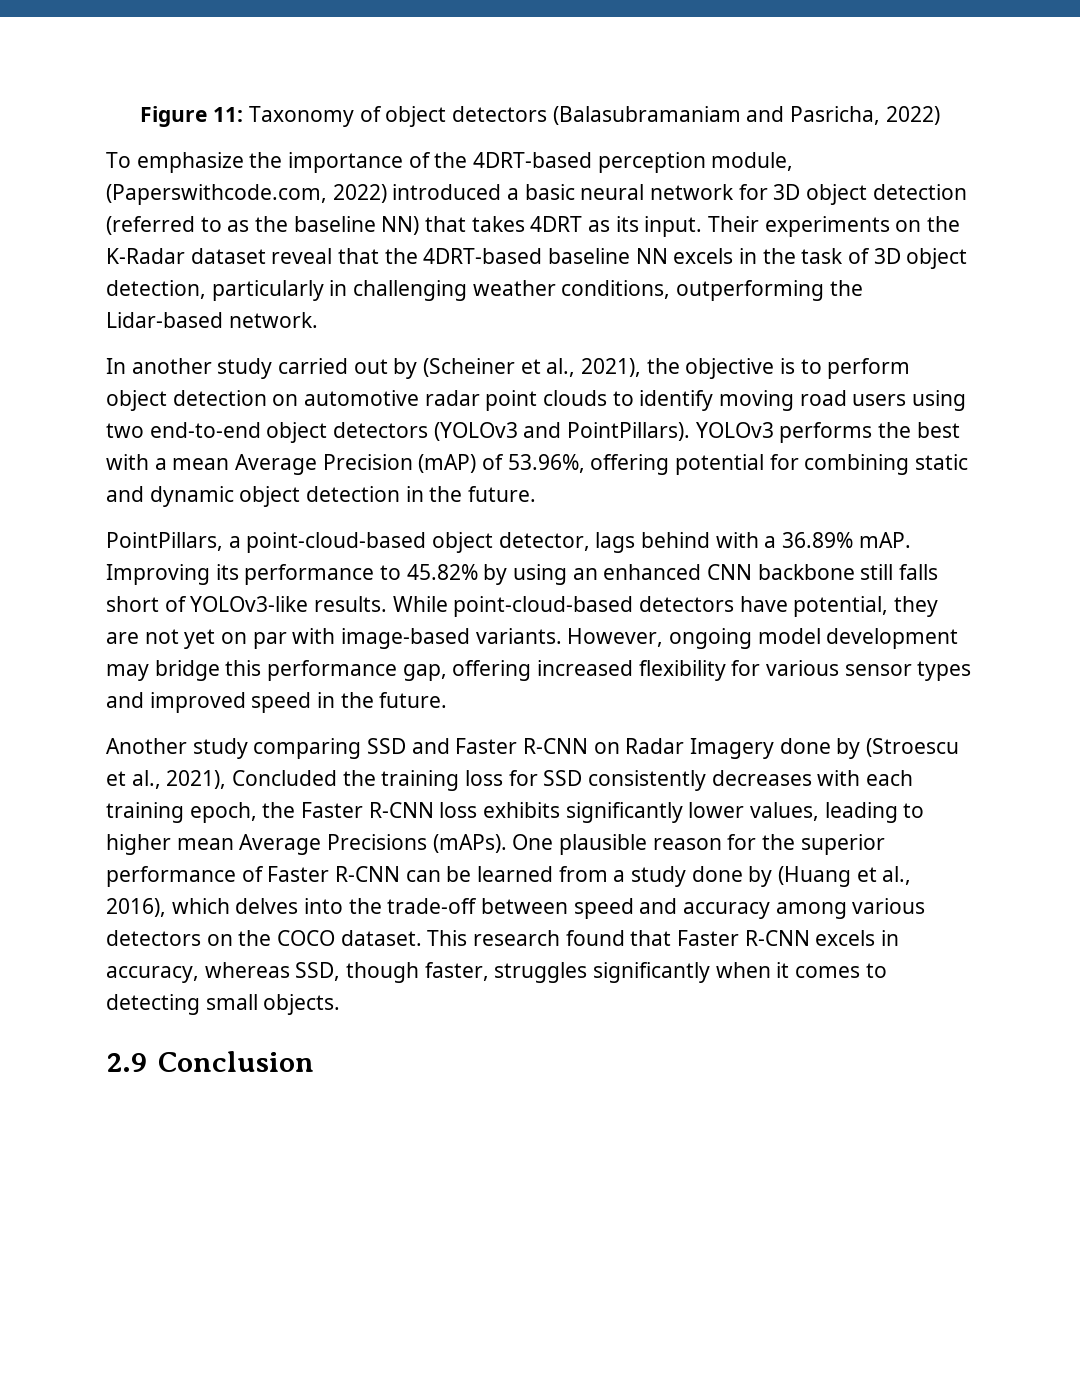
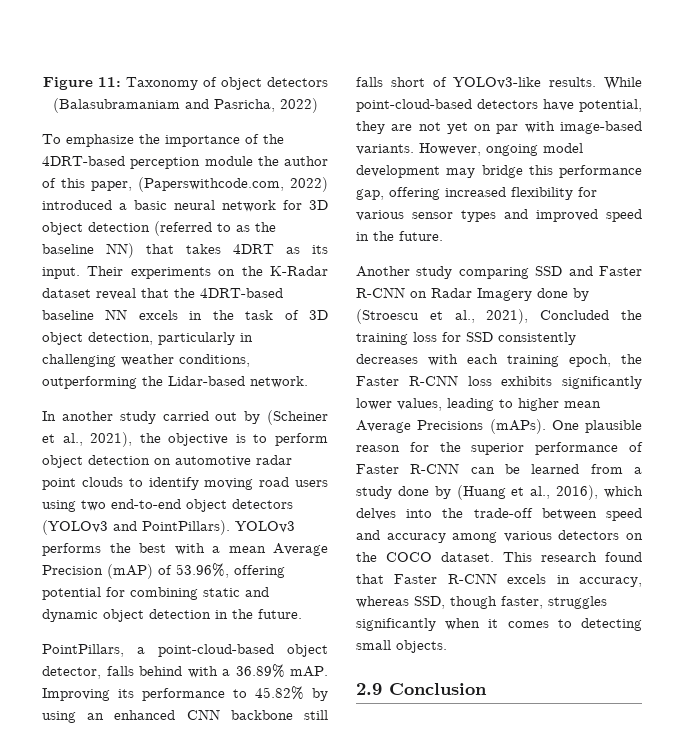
- To emphasize the importance of the 4DRT-based perception module, (Paperswithcode.com, 2022) introduced a basic neural network for 3D object detection (referred to as the baseline NN) that takes 4DRT as its input.
+ To emphasize the importance of the 4DRT-based perception module the author of this paper, (Paperswithcode.com, 2022) introduced a basic neural network for 3D object detection (referred to as the baseline NN) that takes 4DRT as its input.
- PointPillars, a point-cloud-based object detector, lags behind with a 36.89% mAP.
+ PointPillars, a point-cloud-based object detector, falls behind with a 36.89% mAP.

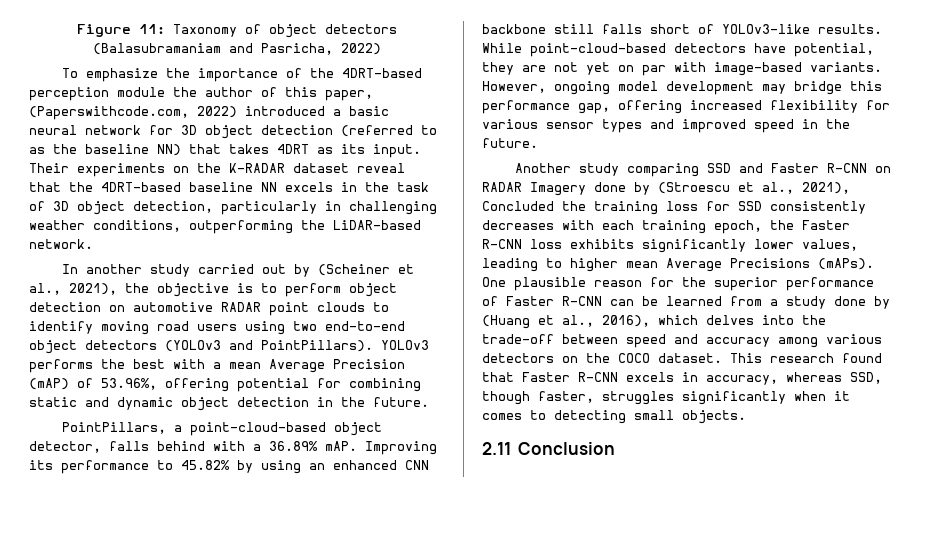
- Their experiments on the K-Radar dataset reveal that the 4DRT-based baseline NN excels in the task of 3D object detection, particularly in challenging weather conditions, outperforming the Lidar-based network.
+ Their experiments on the K-RADAR dataset reveal that the 4DRT-based baseline NN excels in the task of 3D object detection, particularly in challenging weather conditions, outperforming the LiDAR-based network.
- In another study carried out by (Scheiner et al., 2021), the objective is to perform object detection on automotive radar point clouds to identify moving road users using two end-to-end object detectors (YOLOv3 and PointPillars).
+ In another study carried out by (Scheiner et al., 2021), the objective is to perform object detection on automotive RADAR point clouds to identify moving road users using two end-to-end object detectors (YOLOv3 and PointPillars).
- Another study comparing SSD and Faster R-CNN on Radar Imagery done by (Stroescu et al., 2021), Concluded the training loss for SSD consistently decreases with each training epoch, the Faster R-CNN loss exhibits significantly lower values, leading to higher mean Average Precisions (mAPs).
+ Another study comparing SSD and Faster R-CNN on RADAR Imagery done by (Stroescu et al., 2021), Concluded the training loss for SSD consistently decreases with each training epoch, the Faster R-CNN loss exhibits significantly lower values, leading to higher mean Average Precisions (mAPs).
- 2.9 Conclusion
+ 2.11 Conclusion

